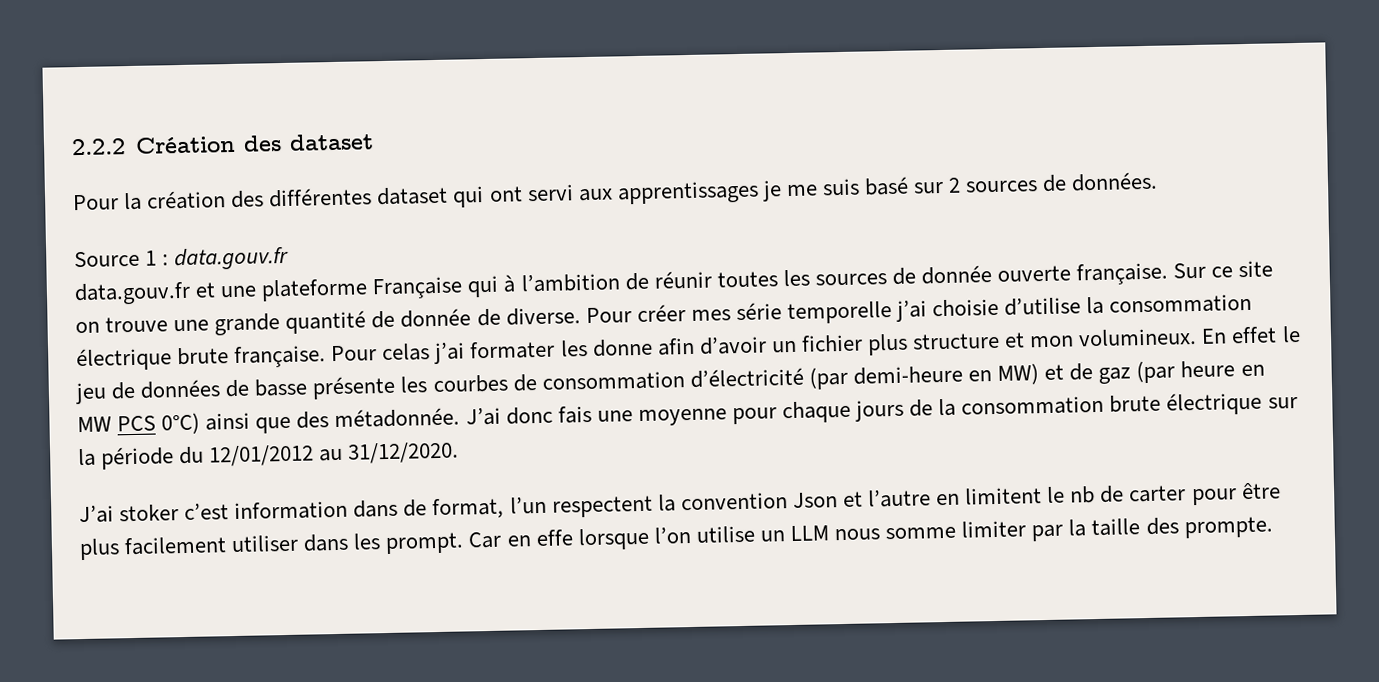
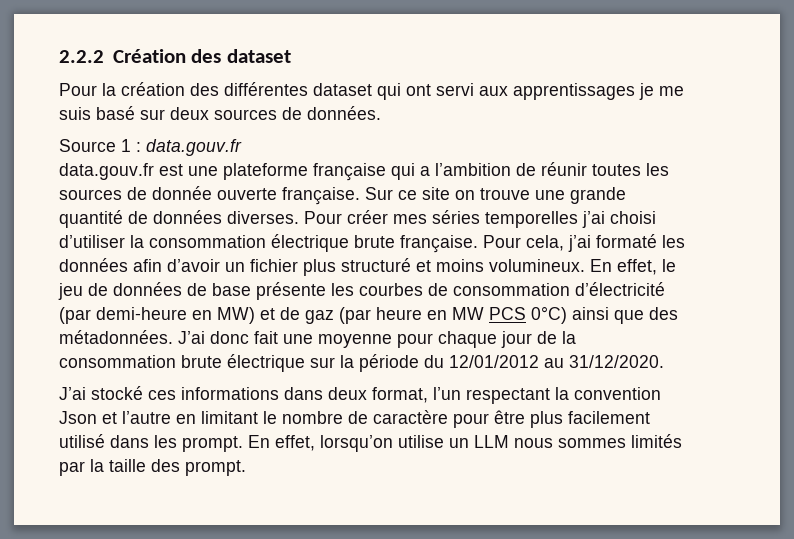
- Pour la création des différentes dataset qui ont servi aux apprentissages je me suis basé sur 2 sources de données.
+ Pour la création des différentes dataset qui ont servi aux apprentissages je me suis basé sur deux sources de données.
- data.gouv.fr et une plateforme Française qui à l’ambition de réunir toutes les sources de donnée ouverte française.
+ data.gouv.fr est une plateforme française qui a l’ambition de réunir toutes les sources de donnée ouverte française.
- Sur ce site on trouve une grande quantité de donnée de diverse. Pour créer mes série temporelle j’ai choisie d’utilise la consommation électrique brute française.
+ Sur ce site on trouve une grande quantité de données diverses. Pour créer mes séries temporelles j’ai choisi d’utiliser la consommation électrique brute française.
- Pour celas j’ai formater les donne afin d’avoir un fichier plus structure et mon volumineux.
+ Pour cela, j’ai formaté les données afin d’avoir un fichier plus structuré et moins volumineux.
- En effet le jeu de données de basse présente les courbes de consommation d’électricité (par demi-heure en MW) et de gaz (par heure en MW PCS 0°C) ainsi que des métadonnée.
+ En effet, le jeu de données de base présente les courbes de consommation d’électricité (par demi-heure en MW) et de gaz (par heure en MW PCS 0°C) ainsi que des métadonnées.
- J’ai donc fais une moyenne pour chaque jours de la consommation brute électrique sur la période du 12/01/2012 au 31/12/2020.
+ J’ai donc fait une moyenne pour chaque jour de la consommation brute électrique sur la période du 12/01/2012 au 31/12/2020.
- J’ai stoker c’est information dans de format, l’un respectent la convention Json et l’autre en limitent le nb de carter pour être plus facilement utiliser dans les prompt.
+ J’ai stocké ces informations dans deux format, l’un respectant la convention Json et l’autre en limitant le nombre de caractère pour être plus facilement utilisé dans les prompt.
- Car en effe lorsque l’on utilise un LLM nous somme limiter par la taille des prompte.
+ En effet, lorsqu’on utilise un LLM nous sommes limités par la taille des prompt.

